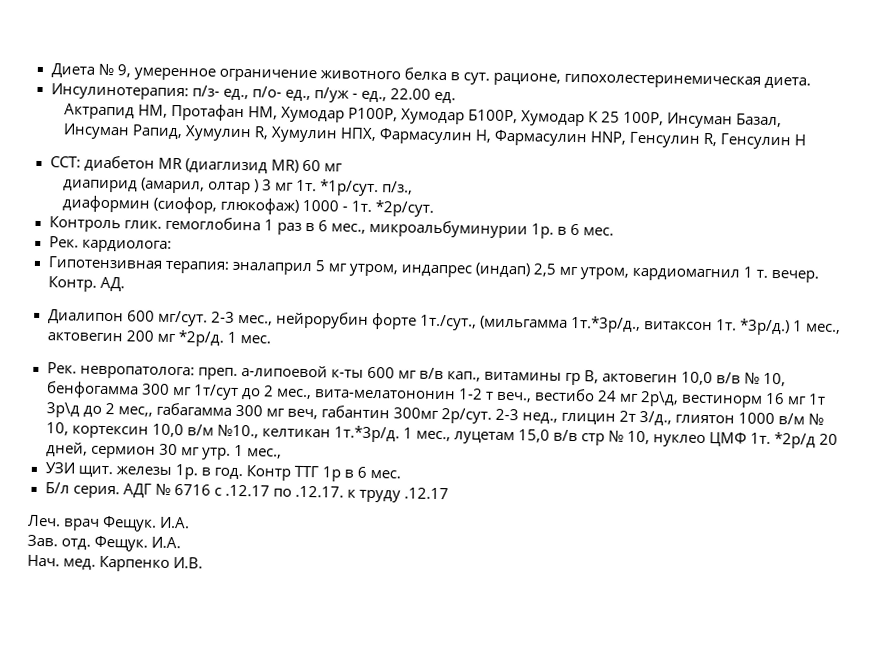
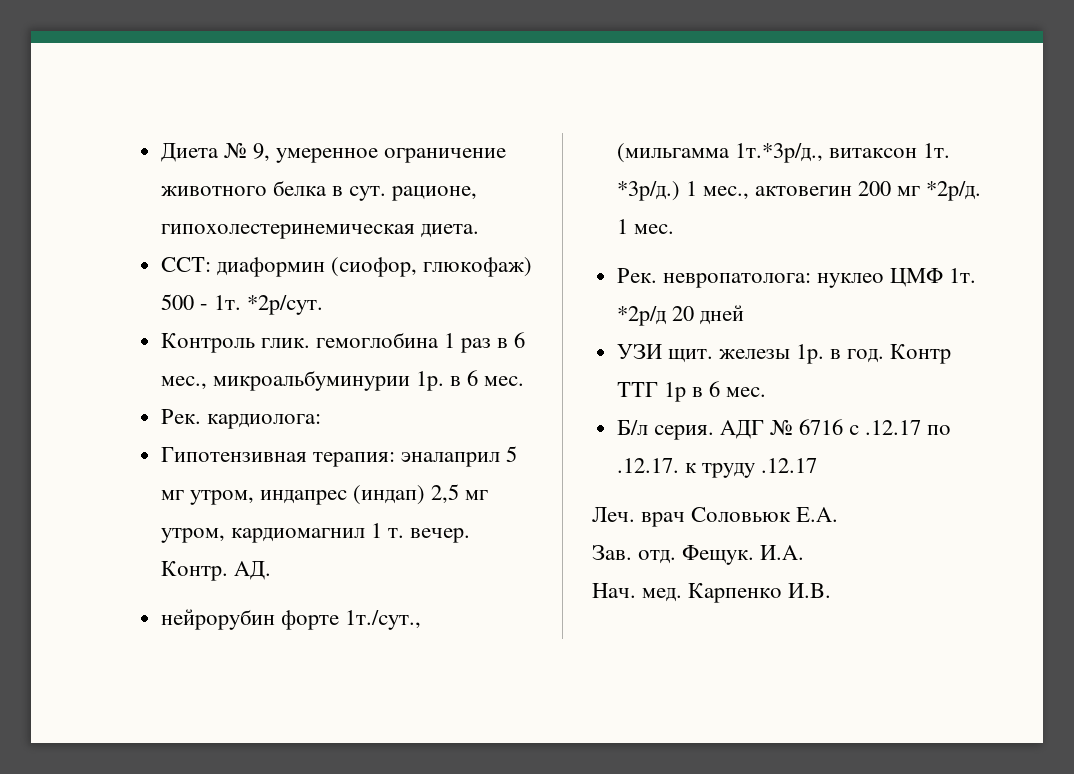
- Инсулинотерапия: п/з- ед., п/о- ед., п/уж - ед., 22.00 ед.
- Актрапид НМ, Протафан НМ, Хумодар Р100Р, Хумодар Б100Р, Хумодар К 25 100Р, Инсуман Базал, Инсуман Рапид, Хумулин R, Хумулин НПХ, Фармасулин Н, Фармасулин НNР, Генсулин R, Генсулин Н
- ССТ: диабетон МR (диаглизид МR) 60 мг
- диапирид (амарил, олтар ) 3 мг 1т. *1р/сут. п/з.,
- диаформин (сиофор, глюкофаж) 1000 - 1т.
+ ССТ: диаформин (сиофор, глюкофаж) 500 - 1т.
- Диалипон 600 мг/сут. 2-3 мес., нейрорубин форте 1т./сут., (мильгамма 1т.*3р/д., витаксон 1т.
+ нейрорубин форте 1т./сут., (мильгамма 1т.*3р/д., витаксон 1т.
- Рек. невропатолога: преп. а-липоевой к-ты 600 мг в/в кап., витамины гр В, актовегин 10,0 в/в № 10, бенфогамма 300 мг 1т/сут до 2 мес., вита-мелатононин 1-2 т веч., вестибо 24 мг 2р\д, вестинорм 16 мг 1т 3р\д до 2 мес,, габагамма 300 мг веч, габантин 300мг 2р/сут. 2-3 нед., глицин 2т 3/д., глиятон 1000 в/м № 10, кортексин 10,0 в/м №10., келтикан 1т.*3р/д. 1 мес., луцетам 15,0 в/в стр № 10, нуклео ЦМФ 1т.
+ Рек. невропатолога: нуклео ЦМФ 1т.
- *2р/д 20 дней, сермион 30 мг утр. 1 мес.,
+ *2р/д 20 дней
- Леч. врач Фещук. И.А.
+ Леч. врач Соловьюк Е.А.

